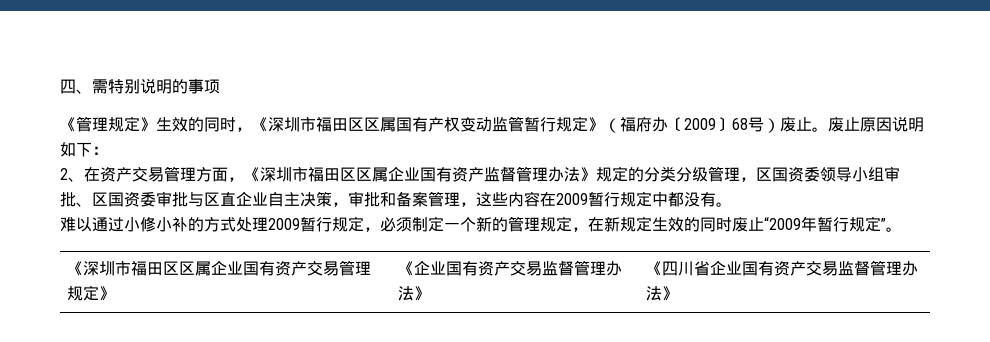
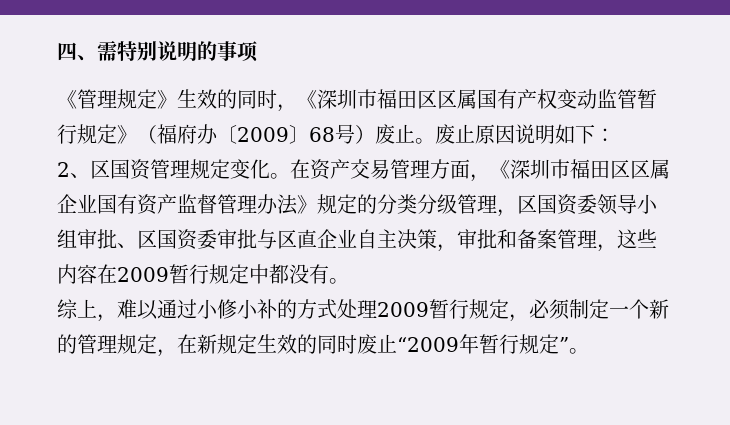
- 2、在资产交易管理方面，《深圳市福田区区属企业国有资产监督管理办法》规定的分类分级管理，区国资委领导小组审批、区国资委审批与区直企业自主决策，审批和备案管理，这些内容在2009暂行规定中都没有。
+ 2、区国资管理规定变化。在资产交易管理方面，《深圳市福田区区属企业国有资产监督管理办法》规定的分类分级管理，区国资委领导小组审批、区国资委审批与区直企业自主决策，审批和备案管理，这些内容在2009暂行规定中都没有。
- 难以通过小修小补的方式处理2009暂行规定，必须制定一个新的管理规定，在新规定生效的同时废止“2009年暂行规定”。
+ 综上，难以通过小修小补的方式处理2009暂行规定，必须制定一个新的管理规定，在新规定生效的同时废止“2009年暂行规定”。
- 《深圳市福田区区属企业国有资产交易管理规定》 | 《企业国有资产交易监督管理办法》 | 《四川省企业国有资产交易监督管理办法》

